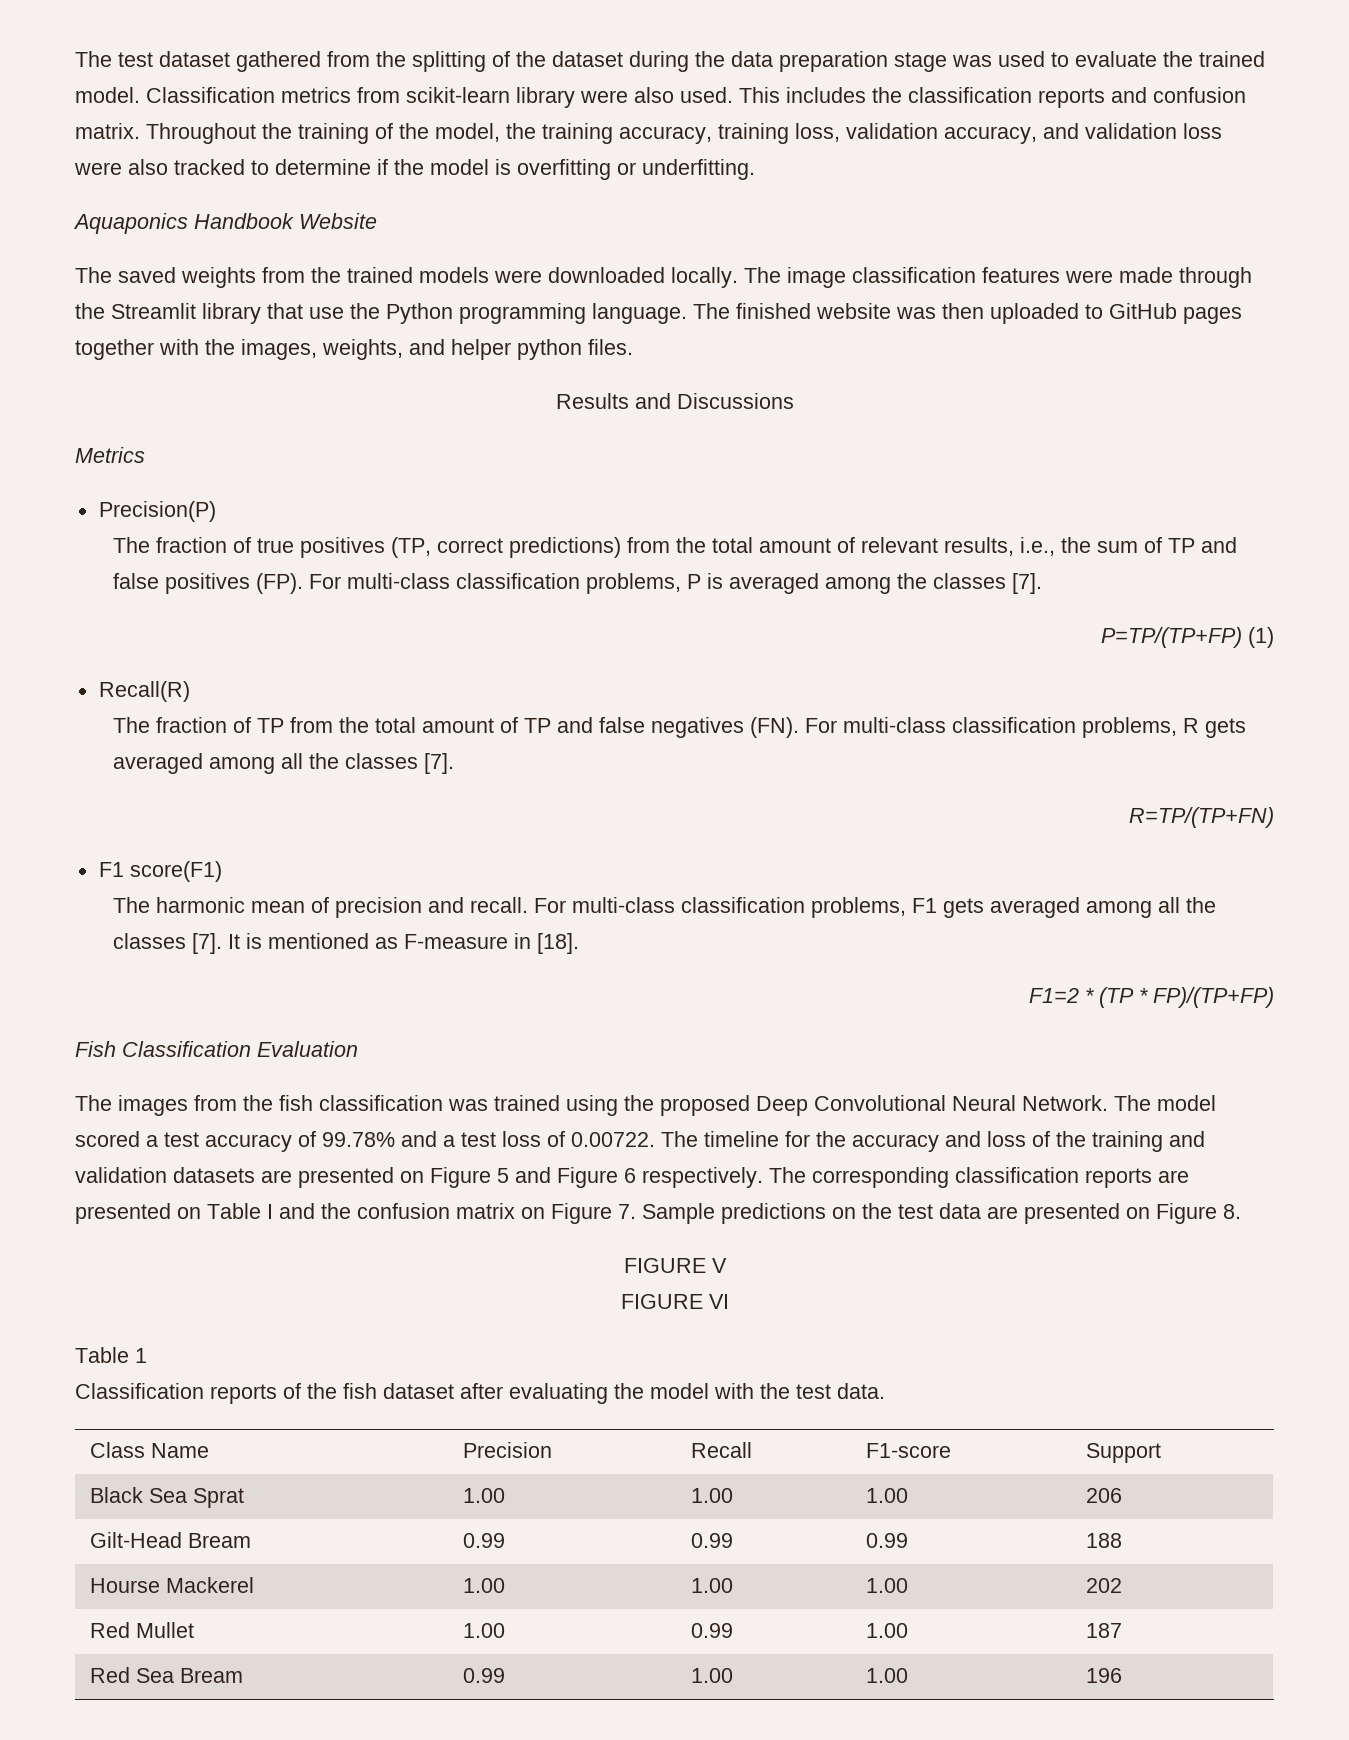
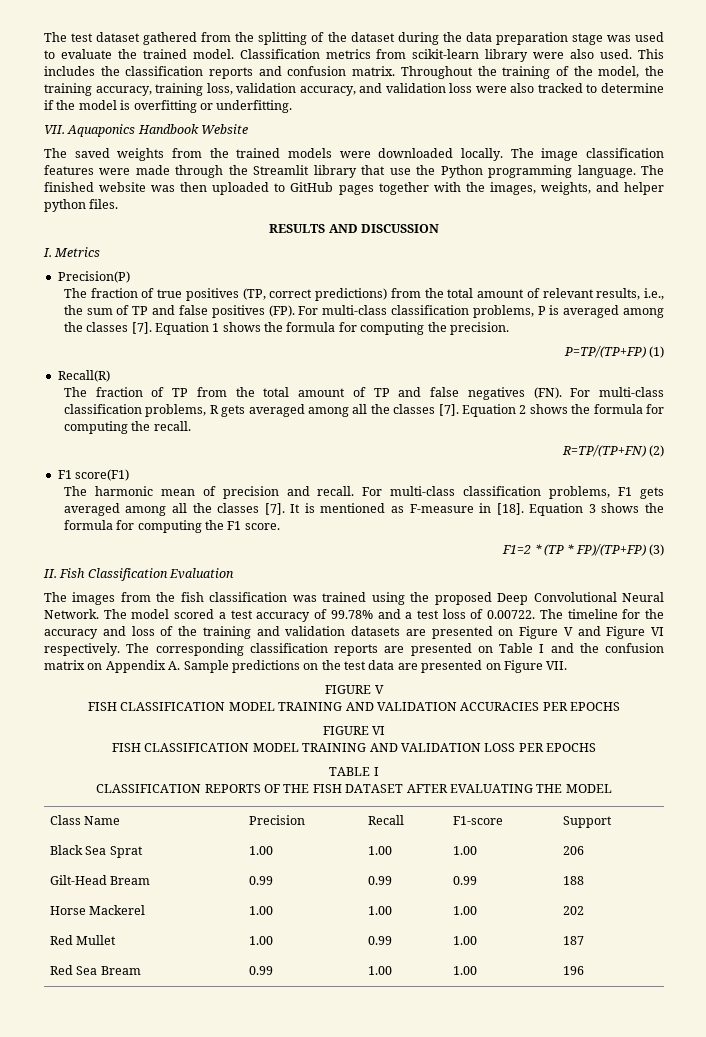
- Aquaponics Handbook Website
+ VII. Aquaponics Handbook Website
- Results and Discussions
- Metrics
+ RESULTS AND DISCUSSION
+ I. Metrics
+ Equation 1 shows the formula for computing the precision.
+ Equation 2 shows the formula for computing the recall.
- R=TP/(TP+FN)
+ R=TP/(TP+FN) (2)
+ Equation 3 shows the formula for computing the F1 score.
- F1=2 * (TP * FP)/(TP+FP)
- Fish Classification Evaluation
+ F1=2 * (TP * FP)/(TP+FP) (3)
+ II. Fish Classification Evaluation
- The model scored a test accuracy of 99.78% and a test loss of 0.00722. The timeline for the accuracy and loss of the training and validation datasets are presented on Figure 5 and Figure 6 respectively.
+ The model scored a test accuracy of 99.78% and a test loss of 0.00722. The timeline for the accuracy and loss of the training and validation datasets are presented on Figure V and Figure VI respectively.
- The corresponding classification reports are presented on Table I and the confusion matrix on Figure 7. Sample predictions on the test data are presented on Figure 8.
+ The corresponding classification reports are presented on Table I and the confusion matrix on Appendix A. Sample predictions on the test data are presented on Figure VII.
+ FISH CLASSIFICATION MODEL TRAINING AND VALIDATION ACCURACIES PER EPOCHS
  FIGURE VI
- Table 1
- Classification reports of the fish dataset after evaluating the model with the test data.
+ FISH CLASSIFICATION MODEL TRAINING AND VALIDATION LOSS PER EPOCHS
+ TABLE I
+ CLASSIFICATION REPORTS OF THE FISH DATASET AFTER EVALUATING THE MODEL
- Hourse Mackerel | 1.00 | 1.00 | 1.00 | 202
+ Horse Mackerel | 1.00 | 1.00 | 1.00 | 202

